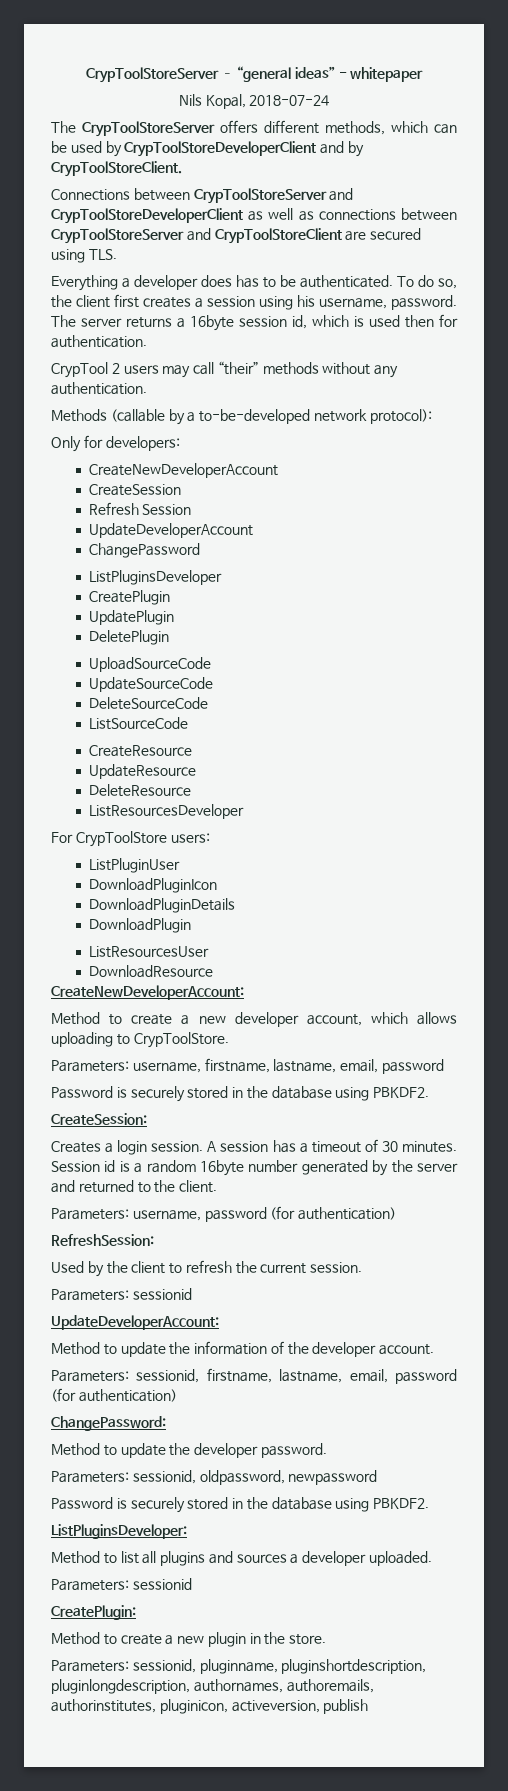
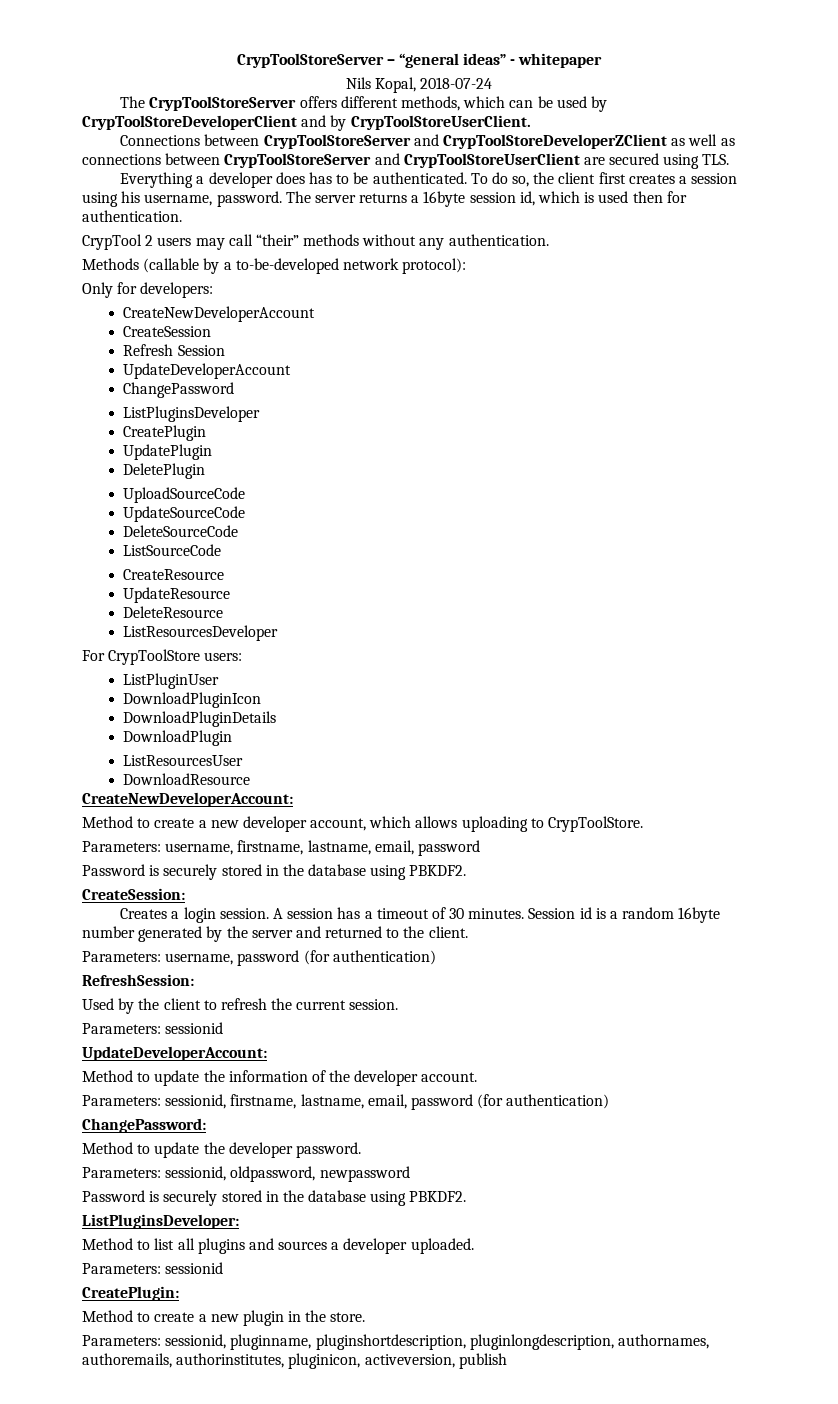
- The CrypToolStoreServer offers different methods, which can be used by CrypToolStoreDeveloperClient and by CrypToolStoreClient.
+ The CrypToolStoreServer offers different methods, which can be used by CrypToolStoreDeveloperClient and by CrypToolStoreUserClient.
- Connections between CrypToolStoreServer and CrypToolStoreDeveloperClient as well as connections between CrypToolStoreServer and CrypToolStoreClient are secured using TLS.
+ Connections between CrypToolStoreServer and CrypToolStoreDeveloperZClient as well as connections between CrypToolStoreServer and CrypToolStoreUserClient are secured using TLS.

